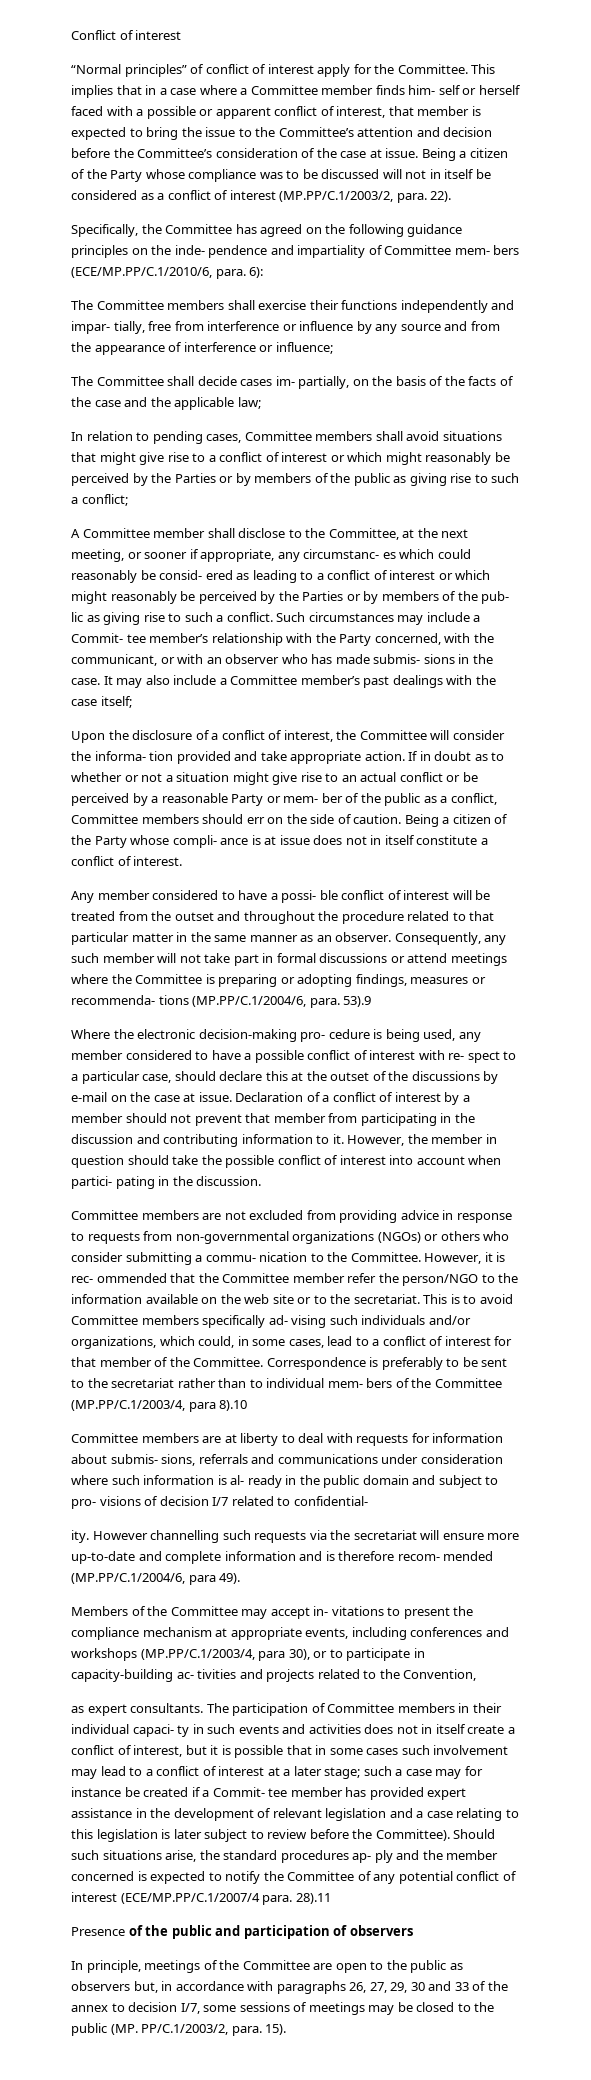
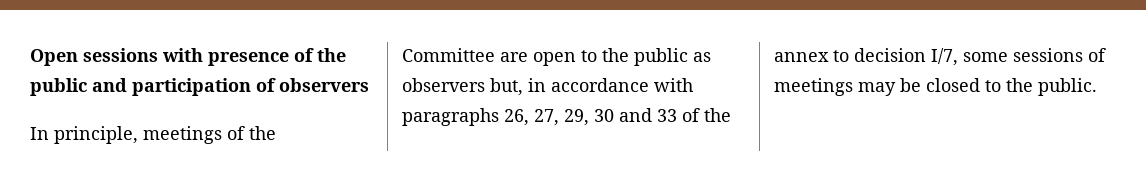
- Conflict of interest
- “Normal principles” of conflict of interest apply for the Committee. This implies that in a case where a Committee member finds him- self or herself faced with a possible or apparent conflict of interest, that member is expected to bring the issue to the Committee’s attention and decision before the Committee’s consideration of the case at issue. Being a citizen of the Party whose compliance was to be discussed will not in itself be considered as a conflict of interest (MP.PP/C.1/2003/2, para. 22).
- Specifically, the Committee has agreed on the following guidance principles on the inde- pendence and impartiality of Committee mem- bers (ECE/MP.PP/C.1/2010/6, para. 6):
- The Committee members shall exercise their functions independently and impar- tially, free from interference or influence by any source and from the appearance of interference or influence;
- The Committee shall decide cases im- partially, on the basis of the facts of the case and the applicable law;
- In relation to pending cases, Committee members shall avoid situations that might give rise to a conflict of interest or which might reasonably be perceived by the Parties or by members of the public as giving rise to such a conflict;
- A Committee member shall disclose to the Committee, at the next meeting, or sooner if appropriate, any circumstanc- es which could reasonably be consid- ered as leading to a conflict of interest or which might reasonably be perceived by the Parties or by members of the pub- lic as giving rise to such a conflict. Such circumstances may include a Commit- tee member’s relationship with the Party concerned, with the communicant, or with an observer who has made submis- sions in the case. It may also include a Committee member’s past dealings with the case itself;
- Upon the disclosure of a conflict of interest, the Committee will consider the informa- tion provided and take appropriate action. If in doubt as to whether or not a situation might give rise to an actual conflict or be perceived by a reasonable Party or mem- ber of the public as a conflict, Committee members should err on the side of caution. Being a citizen of the Party whose compli- ance is at issue does not in itself constitute a conflict of interest.
- Any member considered to have a possi- ble conflict of interest will be treated from the outset and throughout the procedure related to that particular matter in the same manner as an observer. Consequently, any such member will not take part in formal discussions or attend meetings where the Committee is preparing or adopting findings, measures or recommenda- tions (MP.PP/C.1/2004/6, para. 53).9
- Where the electronic decision-making pro- cedure is being used, any member considered to have a possible conflict of interest with re- spect to a particular case, should declare this at the outset of the discussions by e-mail on the case at issue. Declaration of a conflict of interest by a member should not prevent that member from participating in the discussion and contributing information to it. However, the member in question should take the possible conflict of interest into account when partici- pating in the discussion.
- Committee members are not excluded from providing advice in response to requests from non-governmental organizations (NGOs) or others who consider submitting a commu- nication to the Committee. However, it is rec- ommended that the Committee member refer the person/NGO to the information available on the web site or to the secretariat. This is to avoid Committee members specifically ad- vising such individuals and/or organizations, which could, in some cases, lead to a conflict of interest for that member of the Committee. Correspondence is preferably to be sent to the secretariat rather than to individual mem- bers of the Committee (MP.PP/C.1/2003/4, para 8).10
- Committee members are at liberty to deal with requests for information about submis- sions, referrals and communications under consideration where such information is al- ready in the public domain and subject to pro- visions of decision I/7 related to confidential-
- ity. However channelling such requests via the secretariat will ensure more up-to-date and complete information and is therefore recom- mended (MP.PP/C.1/2004/6, para 49).
- Members of the Committee may accept in- vitations to present the compliance mechanism at appropriate events, including conferences and workshops (MP.PP/C.1/2003/4, para 30), or to participate in capacity-building ac- tivities and projects related to the Convention,
- as expert consultants. The participation of Committee members in their individual capaci- ty in such events and activities does not in itself create a conflict of interest, but it is possible that in some cases such involvement may lead to a conflict of interest at a later stage; such a case may for instance be created if a Commit- tee member has provided expert assistance in the development of relevant legislation and a case relating to this legislation is later subject to review before the Committee). Should such situations arise, the standard procedures ap- ply and the member concerned is expected to notify the Committee of any potential conflict of interest (ECE/MP.PP/C.1/2007/4 para. 28).11
- Presence of the public and participation of observers
+ Open sessions with presence of the public and participation of observers
- In principle, meetings of the Committee are open to the public as observers but, in accordance with paragraphs 26, 27, 29, 30 and 33 of the annex to decision I/7, some sessions of meetings may be closed to the public (MP. PP/C.1/2003/2, para. 15).
+ In principle, meetings of the Committee are open to the public as observers but, in accordance with paragraphs 26, 27, 29, 30 and 33 of the annex to decision I/7, some sessions of meetings may be closed to the public.

